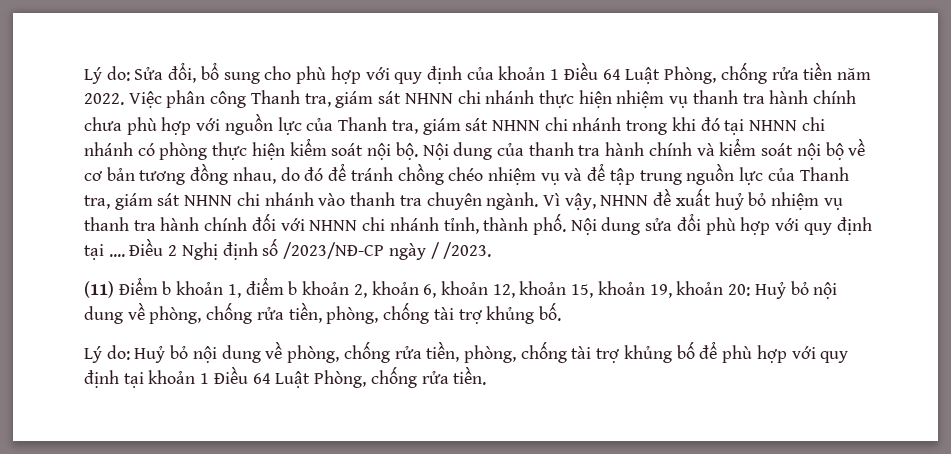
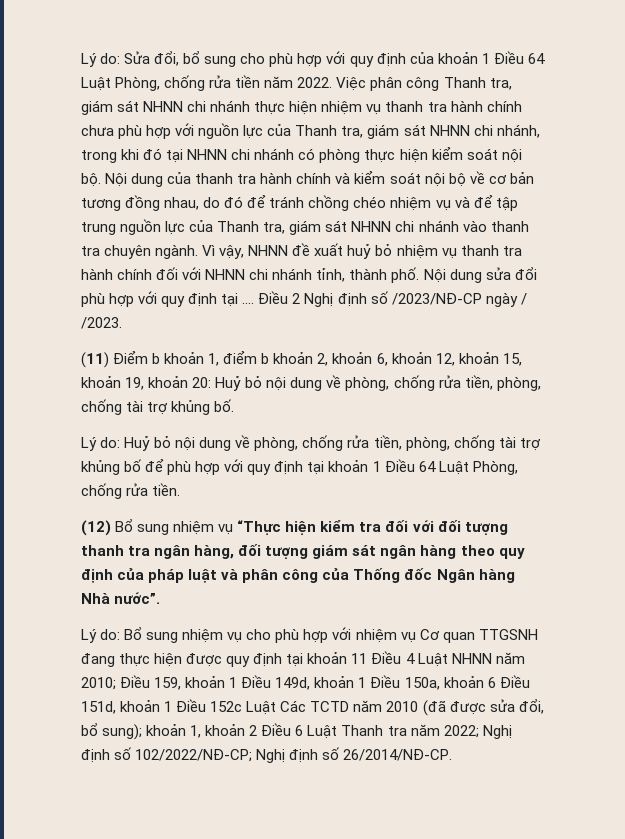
- Việc phân công Thanh tra, giám sát NHNN chi nhánh thực hiện nhiệm vụ thanh tra hành chính chưa phù hợp với nguồn lực của Thanh tra, giám sát NHNN chi nhánh trong khi đó tại NHNN chi nhánh có phòng thực hiện kiểm soát nội bộ.
+ Việc phân công Thanh tra, giám sát NHNN chi nhánh thực hiện nhiệm vụ thanh tra hành chính chưa phù hợp với nguồn lực của Thanh tra, giám sát NHNN chi nhánh, trong khi đó tại NHNN chi nhánh có phòng thực hiện kiểm soát nội bộ.
+ (12) Bổ sung nhiệm vụ “Thực hiện kiểm tra đối với đối tượng thanh tra ngân hàng, đối tượng giám sát ngân hàng theo quy định của pháp luật và phân công của Thống đốc Ngân hàng Nhà nước”.
+ Lý do: Bổ sung nhiệm vụ cho phù hợp với nhiệm vụ Cơ quan TTGSNH đang thực hiện được quy định tại khoản 11 Điều 4 Luật NHNN năm 2010; Điều 159, khoản 1 Điều 149d, khoản 1 Điều 150a, khoản 6 Điều 151d, khoản 1 Điều 152c Luật Các TCTD năm 2010 (đã được sửa đổi, bổ sung); khoản 1, khoản 2 Điều 6 Luật Thanh tra năm 2022; Nghị định số 102/2022/NĐ-CP; Nghị định số 26/2014/NĐ-CP.

